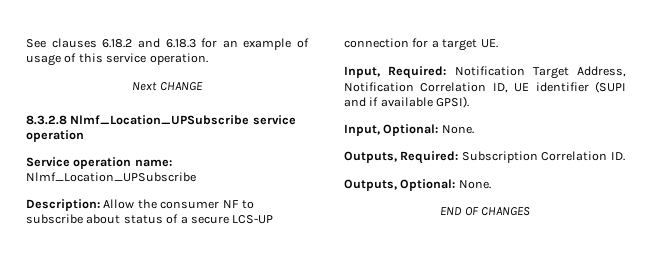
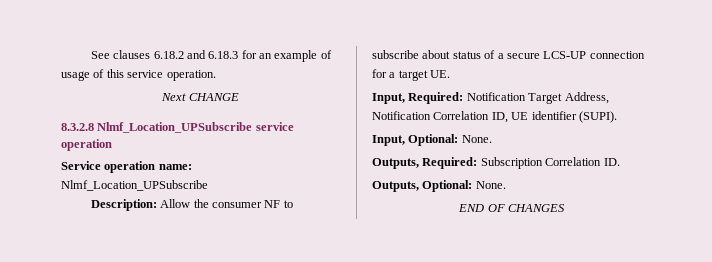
- Input, Required: Notification Target Address, Notification Correlation ID, UE identifier (SUPI and if available GPSI).
+ Input, Required: Notification Target Address, Notification Correlation ID, UE identifier (SUPI).

